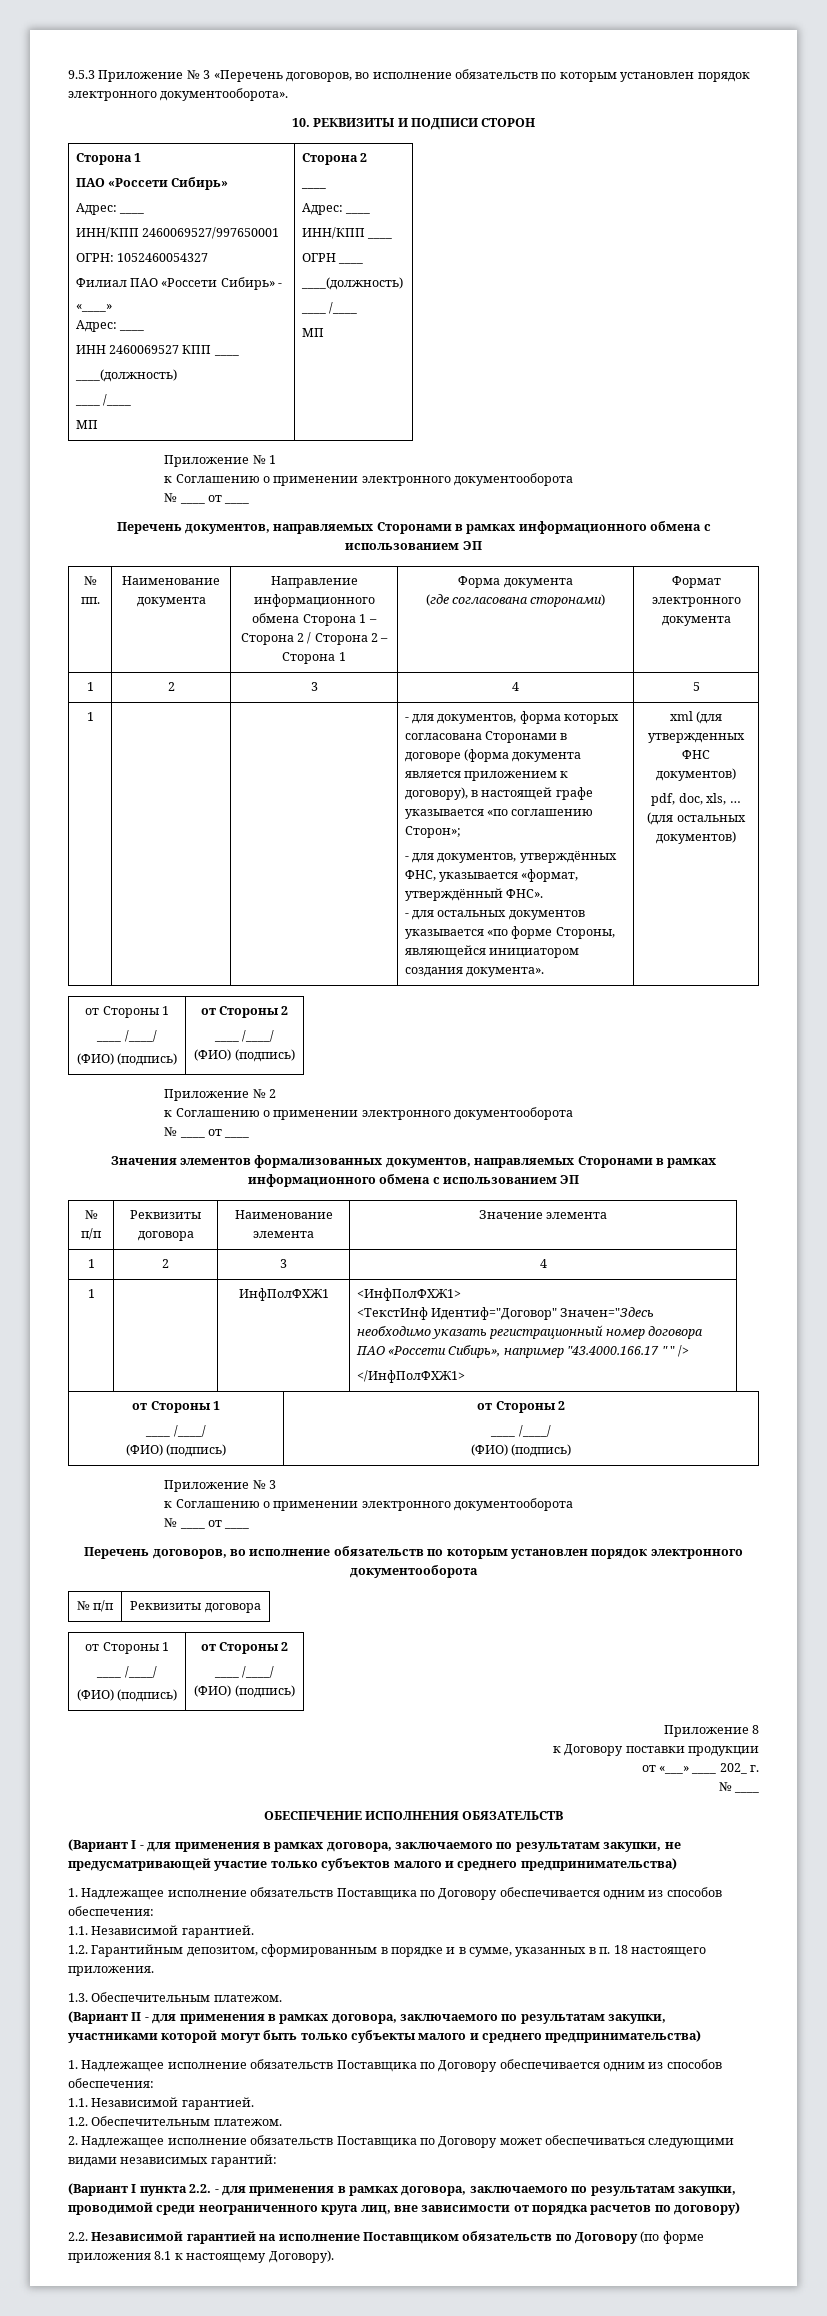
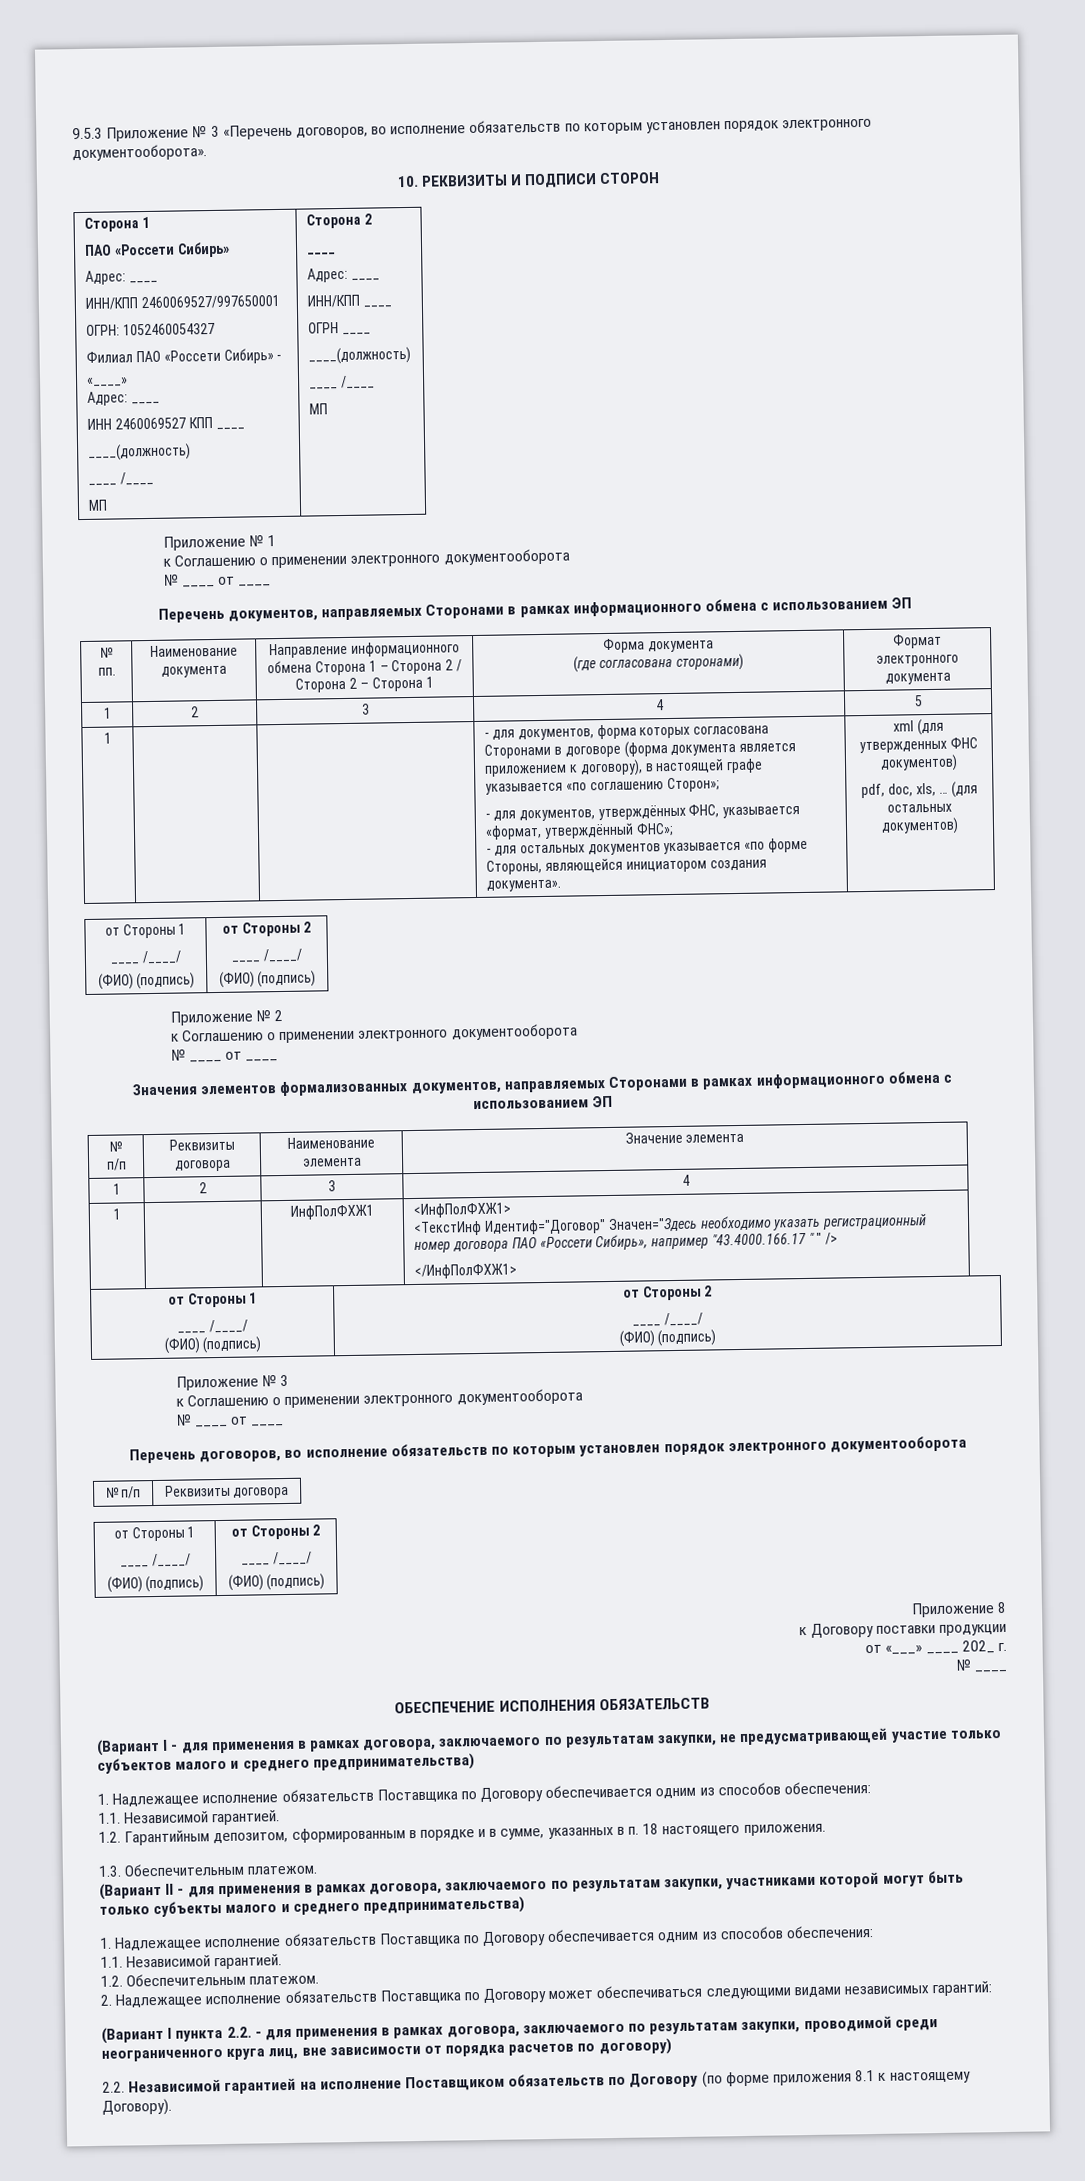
- - для документов, утверждённых ФНС, указывается «формат, утверждённый ФНС».
+ - для документов, утверждённых ФНС, указывается «формат, утверждённый ФНС»;

